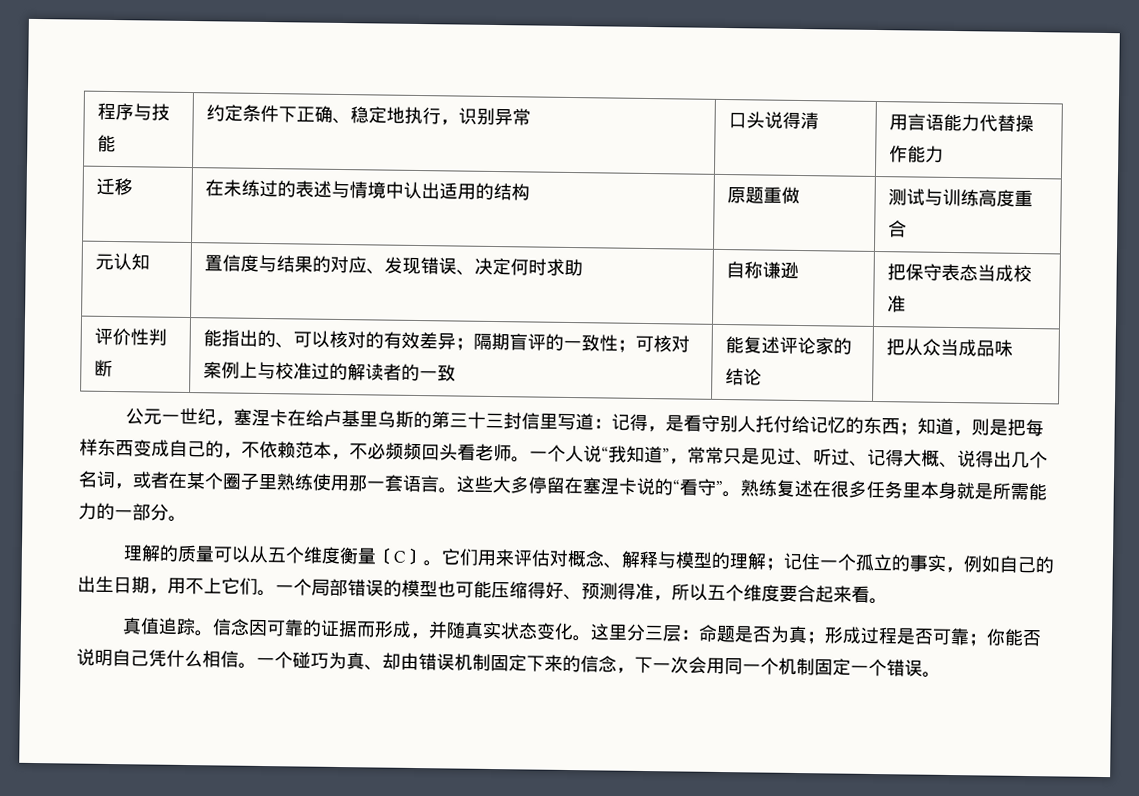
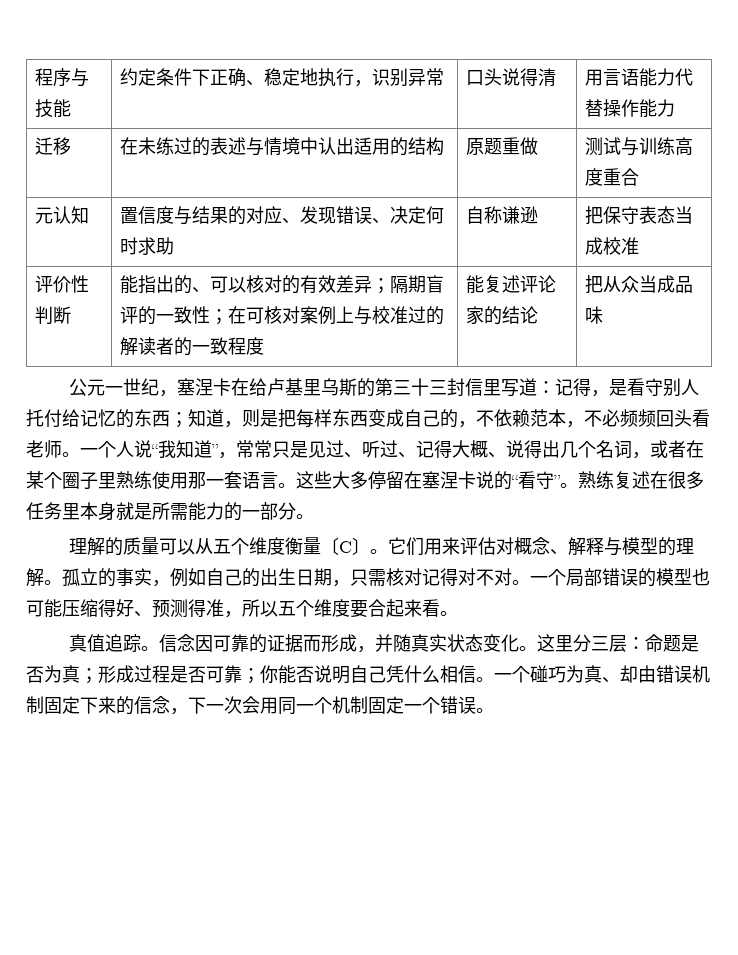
- 评价性判断 | 能指出的、可以核对的有效差异；隔期盲评的一致性；可核对案例上与校准过的解读者的一致 | 能复述评论家的结论 | 把从众当成品味
+ 评价性判断 | 能指出的、可以核对的有效差异；隔期盲评的一致性；在可核对案例上与校准过的解读者的一致程度 | 能复述评论家的结论 | 把从众当成品味
- 它们用来评估对概念、解释与模型的理解；记住一个孤立的事实，例如自己的出生日期，用不上它们。
+ 它们用来评估对概念、解释与模型的理解。孤立的事实，例如自己的出生日期，只需核对记得对不对。

